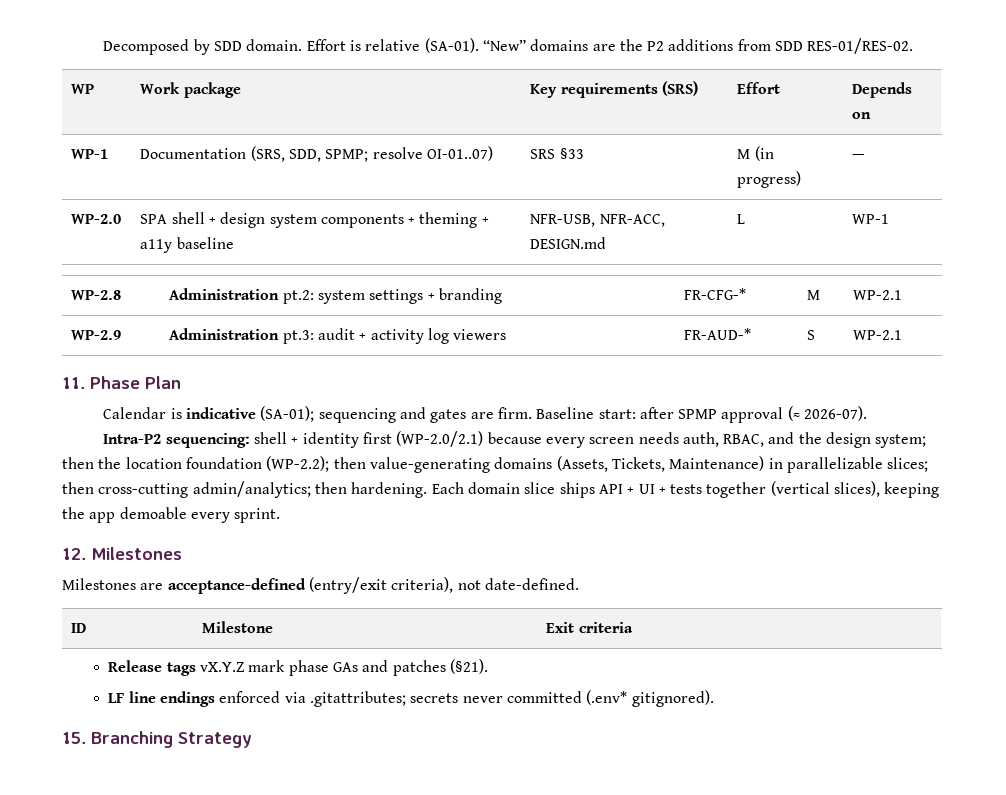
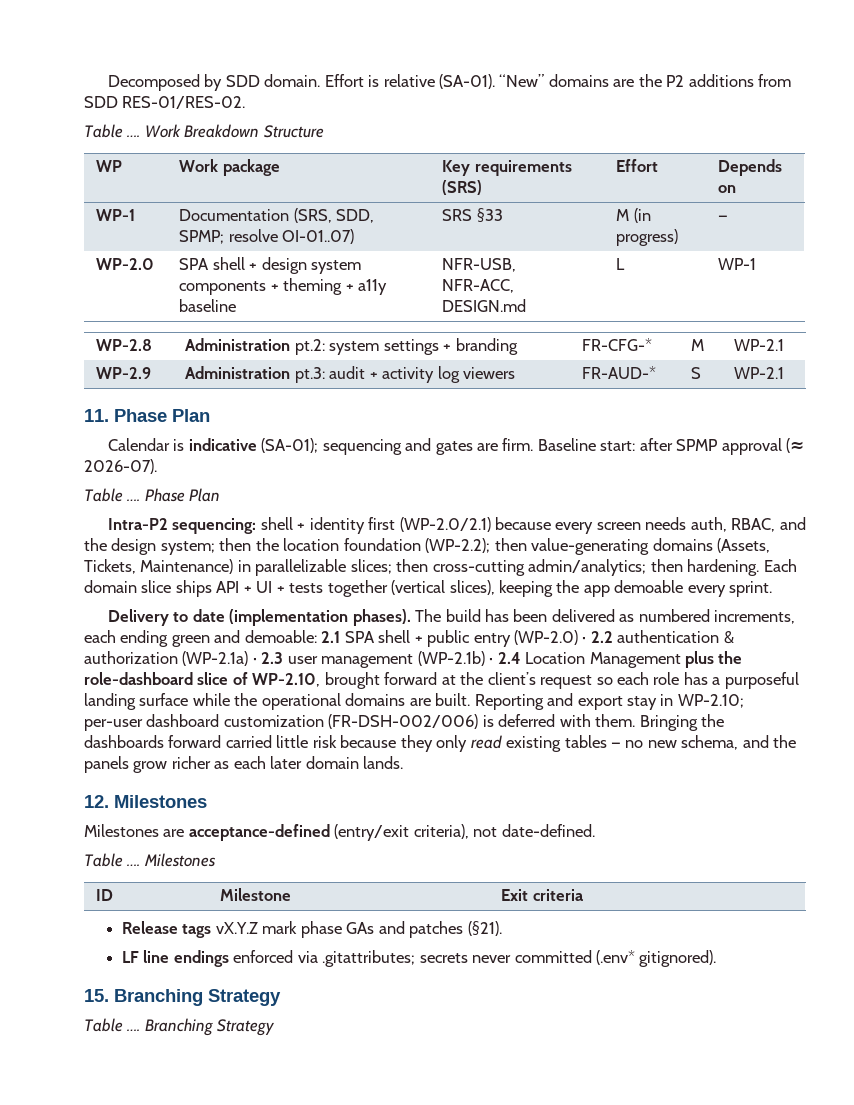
+ Table …. Work Breakdown Structure
+ Table …. Phase Plan
+ Delivery to date (implementation phases). The build has been delivered as numbered increments, each ending green and demoable: 2.1 SPA shell + public entry (WP-2.0) · 2.2 authentication & authorization (WP-2.1a) · 2.3 user management (WP-2.1b) · 2.4 Location Management plus the role-dashboard slice of WP-2.10, brought forward at the client’s request so each role has a purposeful landing surface while the operational domains are built. Reporting and export stay in WP-2.10; per-user dashboard customization (FR-DSH-002/006) is deferred with them. Bringing the dashboards forward carried little risk because they only read existing tables — no new schema, and the panels grow richer as each later domain lands.
+ Table …. Milestones
+ Table …. Branching Strategy

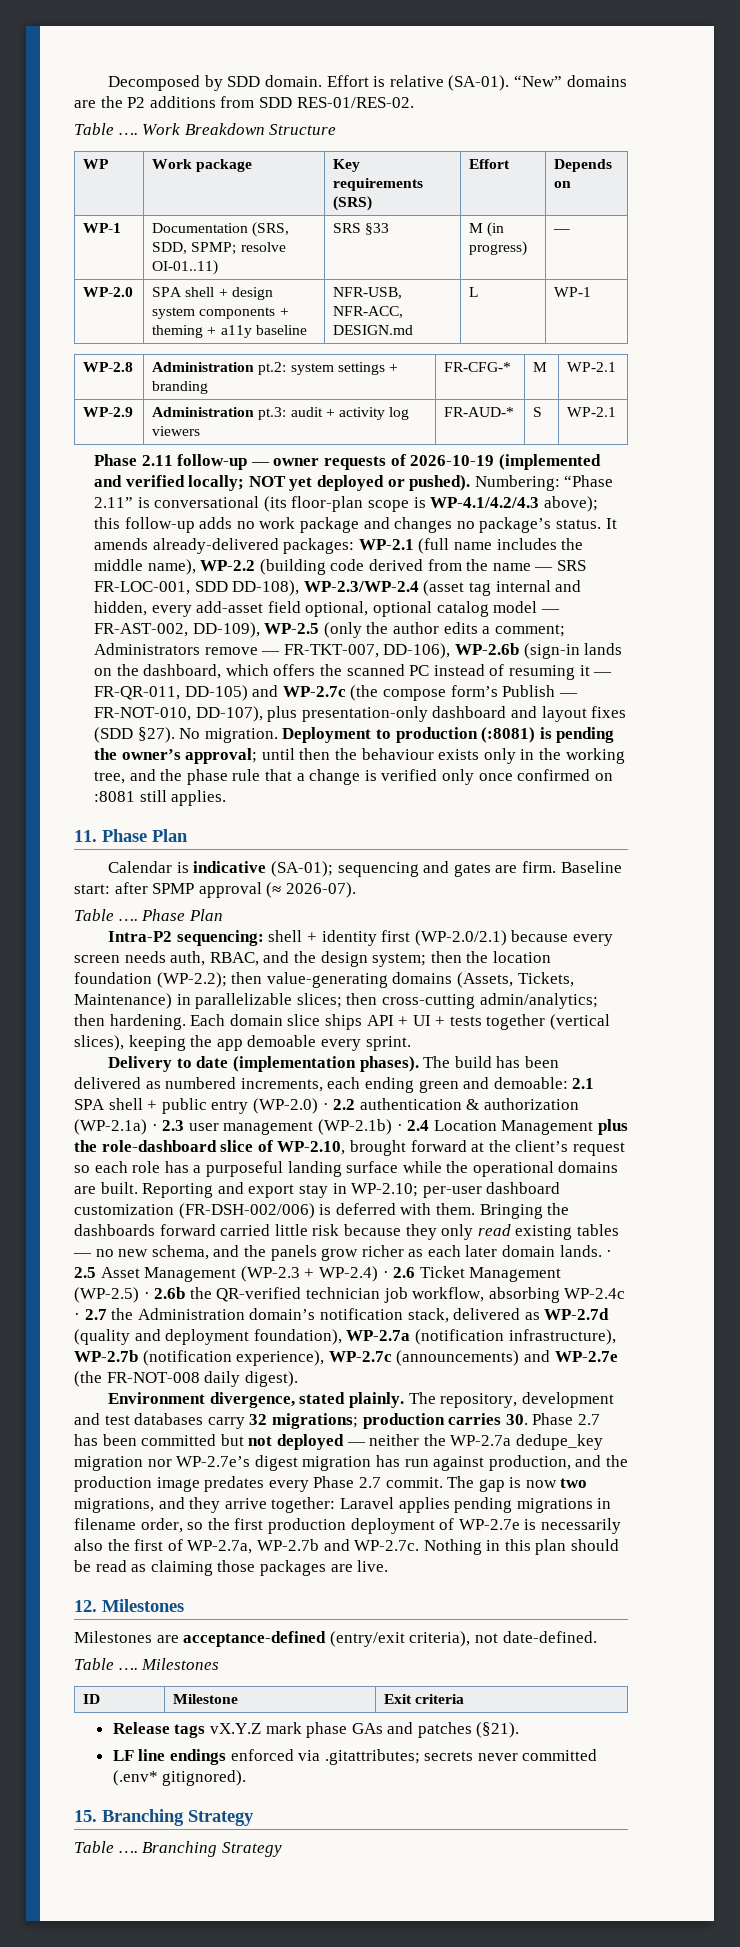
- WP-1 | Documentation (SRS, SDD, SPMP; resolve OI-01..07) | SRS §33 | M (in progress) | —
+ WP-1 | Documentation (SRS, SDD, SPMP; resolve OI-01..11) | SRS §33 | M (in progress) | —
+ Phase 2.11 follow-up — owner requests of 2026-10-19 (implemented and verified locally; NOT yet deployed or pushed). Numbering: “Phase 2.11” is conversational (its floor-plan scope is WP-4.1/4.2/4.3 above); this follow-up adds no work package and changes no package’s status. It amends already-delivered packages: WP-2.1 (full name includes the middle name), WP-2.2 (building code derived from the name — SRS FR-LOC-001, SDD DD-108), WP-2.3/WP-2.4 (asset tag internal and hidden, every add-asset field optional, optional catalog model — FR-AST-002, DD-109), WP-2.5 (only the author edits a comment; Administrators remove — FR-TKT-007, DD-106), WP-2.6b (sign-in lands on the dashboard, which offers the scanned PC instead of resuming it — FR-QR-011, DD-105) and WP-2.7c (the compose form’s Publish — FR-NOT-010, DD-107), plus presentation-only dashboard and layout fixes (SDD §27). No migration. Deployment to production (:8081) is pending the owner’s approval; until then the behaviour exists only in the working tree, and the phase rule that a change is verified only once confirmed on :8081 still applies.
+ · 2.5 Asset Management (WP-2.3 + WP-2.4) · 2.6 Ticket Management (WP-2.5) · 2.6b the QR-verified technician job workflow, absorbing WP-2.4c · 2.7 the Administration domain’s notification stack, delivered as WP-2.7d (quality and deployment foundation), WP-2.7a (notification infrastructure), WP-2.7b (notification experience), WP-2.7c (announcements) and WP-2.7e (the FR-NOT-008 daily digest).
+ Environment divergence, stated plainly. The repository, development and test databases carry 32 migrations; production carries 30. Phase 2.7 has been committed but not deployed — neither the WP-2.7a dedupe_key migration nor WP-2.7e’s digest migration has run against production, and the production image predates every Phase 2.7 commit. The gap is now two migrations, and they arrive together: Laravel applies pending migrations in filename order, so the first production deployment of WP-2.7e is necessarily also the first of WP-2.7a, WP-2.7b and WP-2.7c. Nothing in this plan should be read as claiming those packages are live.

